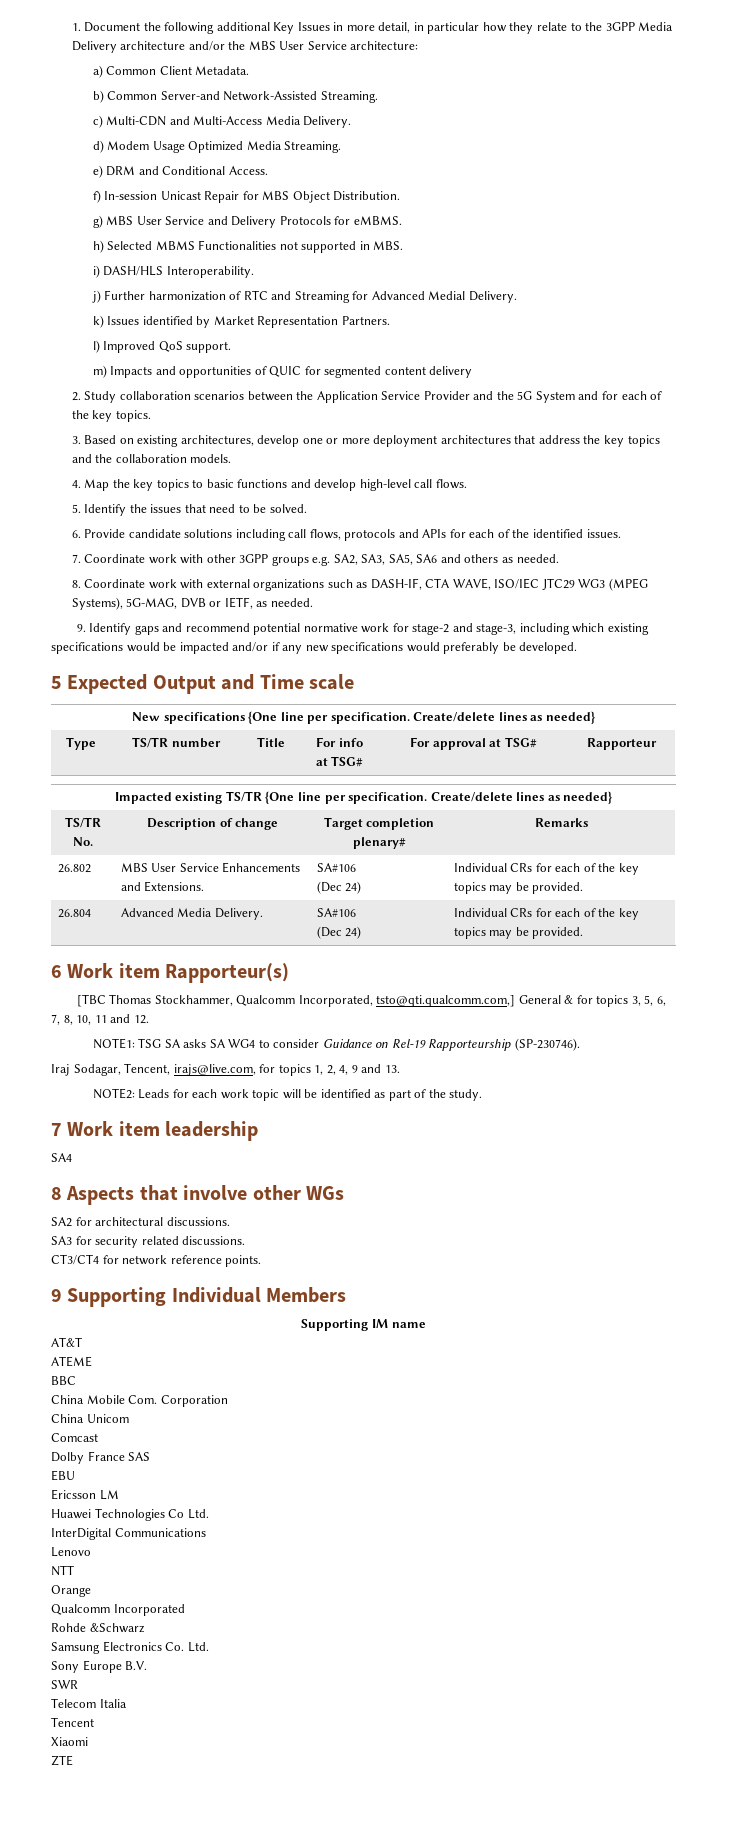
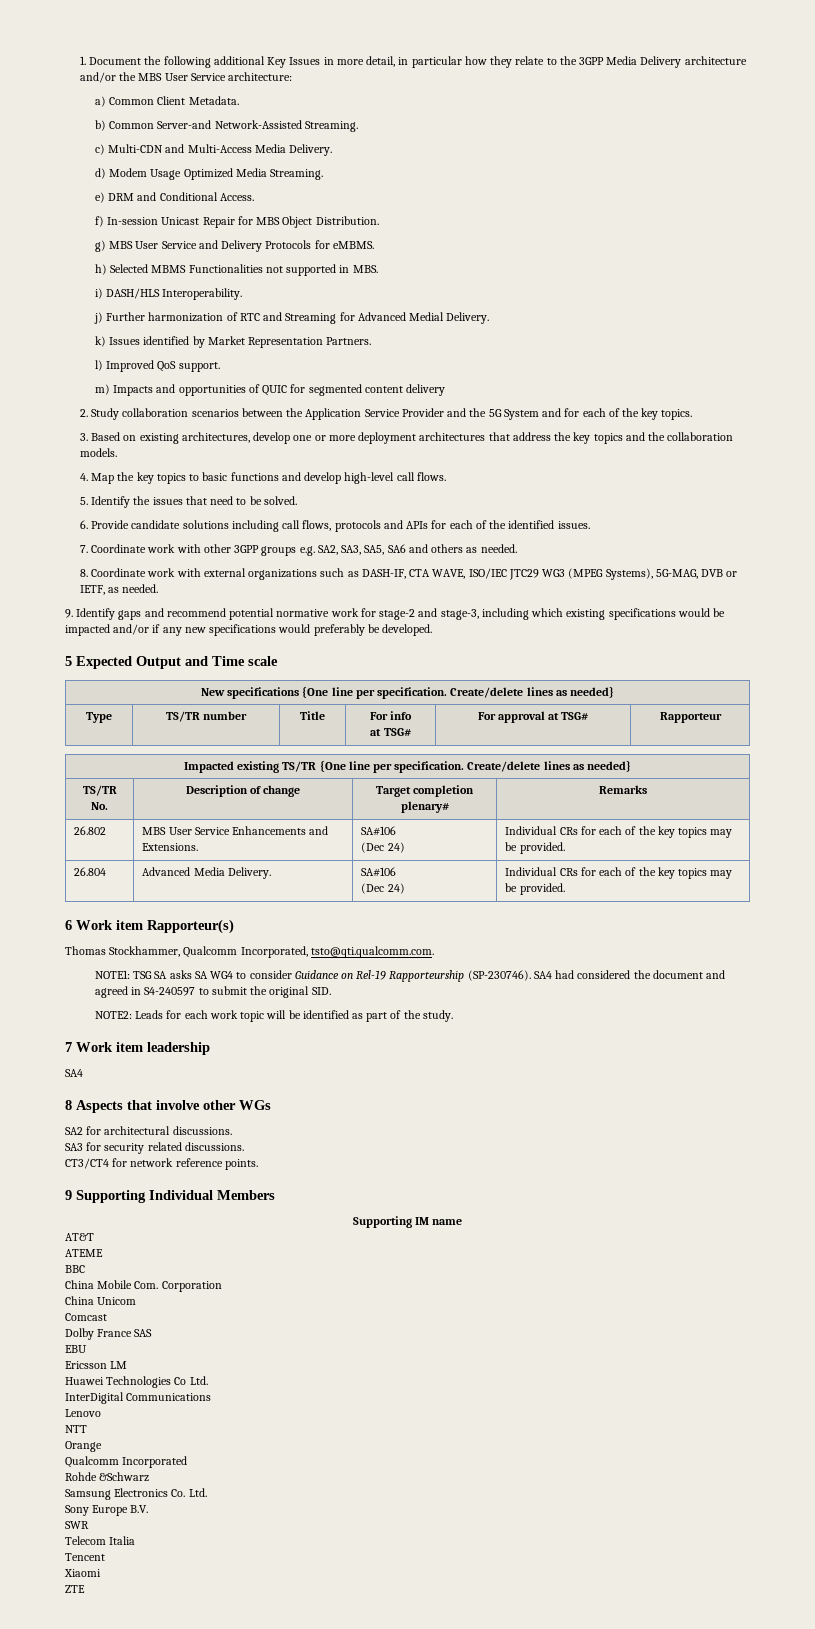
- [TBC Thomas Stockhammer, Qualcomm Incorporated, tsto@qti.qualcomm.com,] General & for topics 3, 5, 6, 7, 8, 10, 11 and 12.
+ Thomas Stockhammer, Qualcomm Incorporated, tsto@qti.qualcomm.com.
- NOTE1: TSG SA asks SA WG4 to consider Guidance on Rel-19 Rapporteurship (SP-230746).
- Iraj Sodagar, Tencent, irajs@live.com, for topics 1, 2, 4, 9 and 13.
+ NOTE1: TSG SA asks SA WG4 to consider Guidance on Rel-19 Rapporteurship (SP-230746). SA4 had considered the document and agreed in S4-240597 to submit the original SID.

